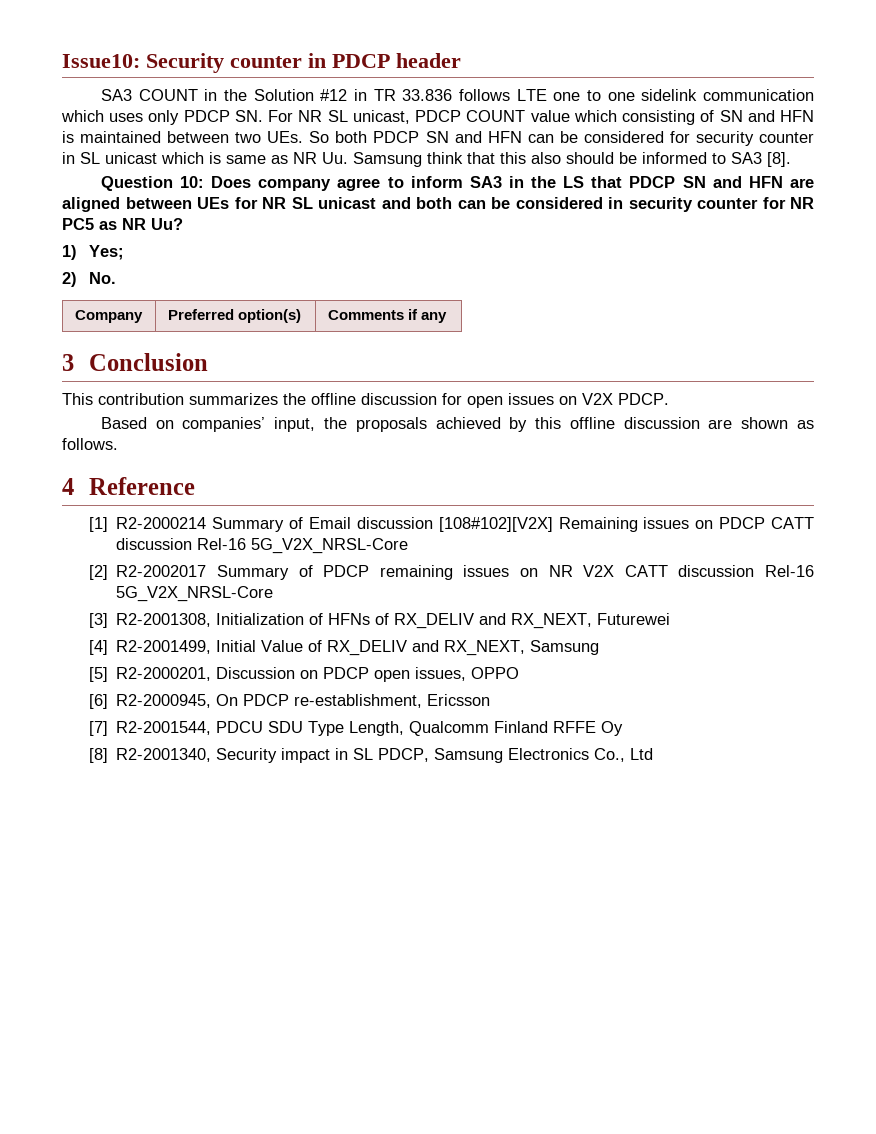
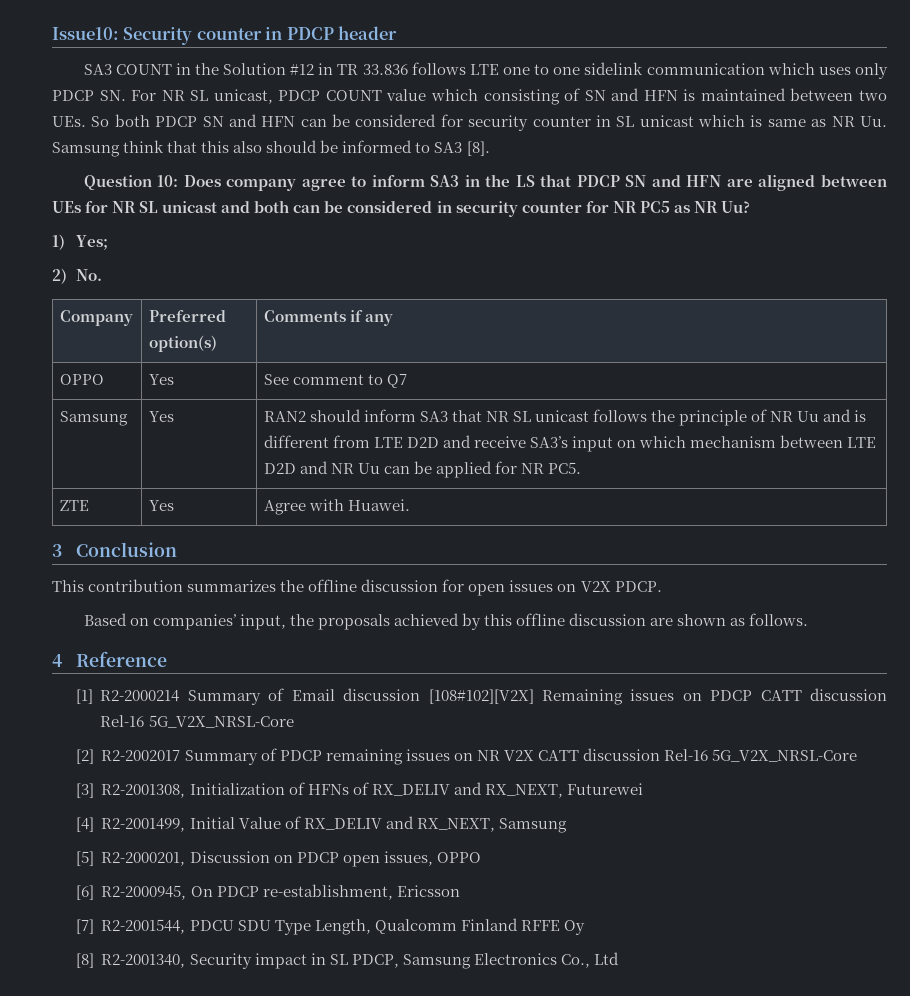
+ OPPO | Yes | See comment to Q7
+ Samsung | Yes | RAN2 should inform SA3 that NR SL unicast follows the principle of NR Uu and is different from LTE D2D and receive SA3’s input on which mechanism between LTE D2D and NR Uu can be applied for NR PC5.
+ ZTE | Yes | Agree with Huawei.

